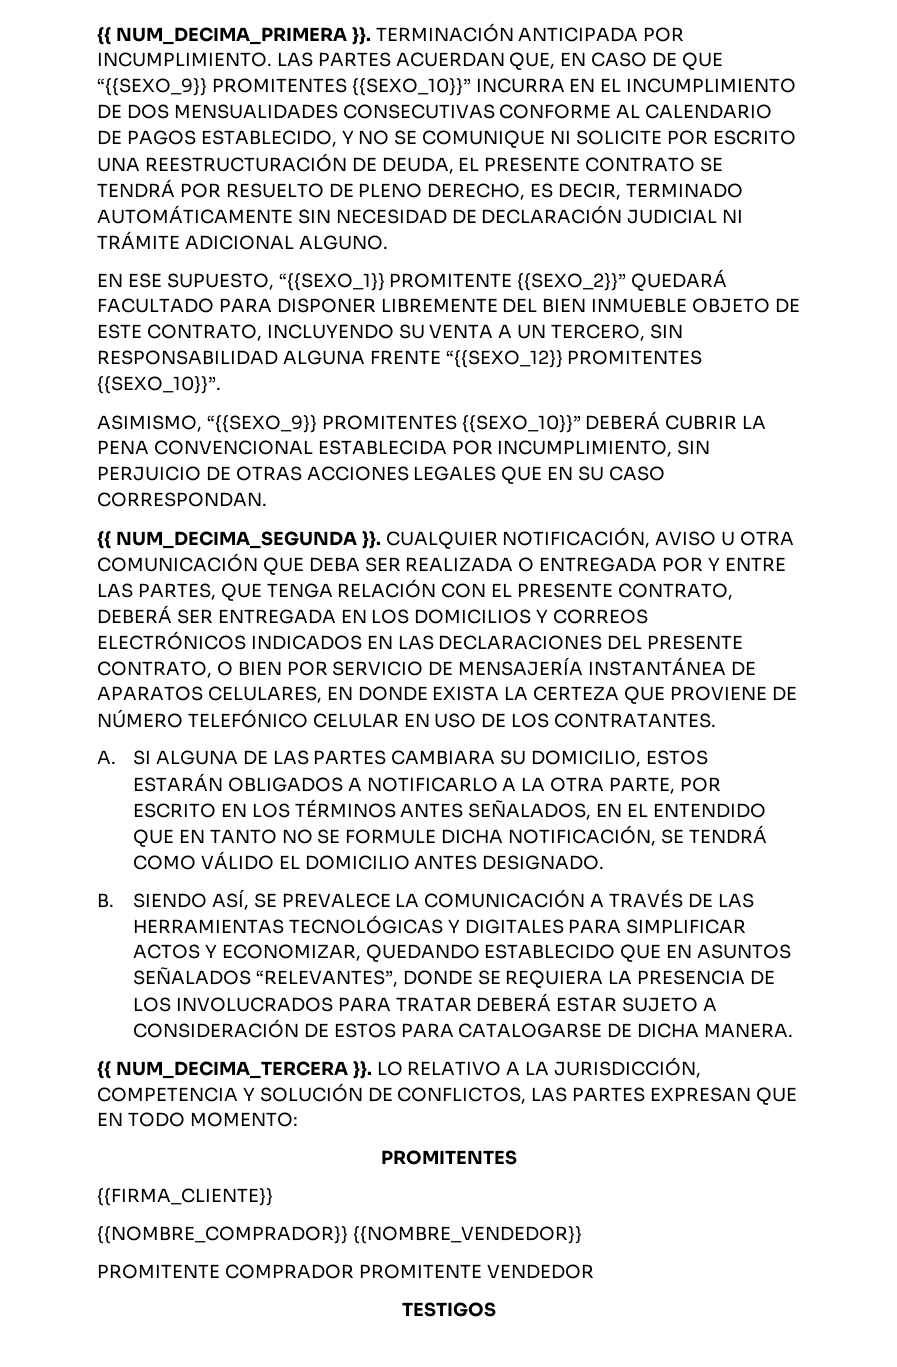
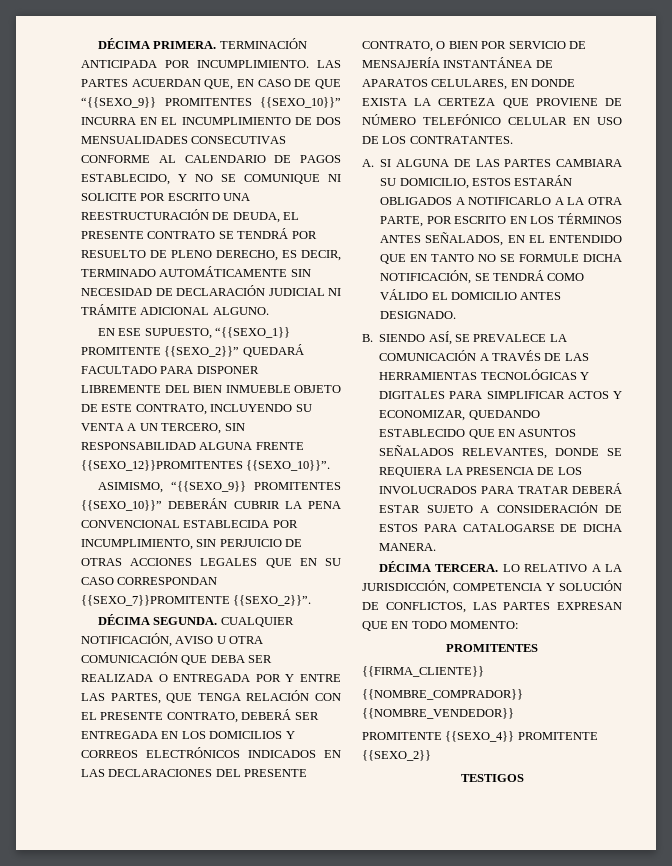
- {{ NUM_DECIMA_PRIMERA }}.
+ DÉCIMA PRIMERA.
- EN ESE SUPUESTO, “{{SEXO_1}} PROMITENTE {{SEXO_2}}” QUEDARÁ FACULTADO PARA DISPONER LIBREMENTE DEL BIEN INMUEBLE OBJETO DE ESTE CONTRATO, INCLUYENDO SU VENTA A UN TERCERO, SIN RESPONSABILIDAD ALGUNA FRENTE “{{SEXO_12}} PROMITENTES {{SEXO_10}}”.
+ EN ESE SUPUESTO, “{{SEXO_1}} PROMITENTE {{SEXO_2}}” QUEDARÁ FACULTADO PARA DISPONER LIBREMENTE DEL BIEN INMUEBLE OBJETO DE ESTE CONTRATO, INCLUYENDO SU VENTA A UN TERCERO, SIN RESPONSABILIDAD ALGUNA FRENTE {{SEXO_12}}PROMITENTES {{SEXO_10}}”.
- ASIMISMO, “{{SEXO_9}} PROMITENTES {{SEXO_10}}” DEBERÁ CUBRIR LA PENA CONVENCIONAL ESTABLECIDA POR INCUMPLIMIENTO, SIN PERJUICIO DE OTRAS ACCIONES LEGALES QUE EN SU CASO CORRESPONDAN.
- {{ NUM_DECIMA_SEGUNDA }}.
+ ASIMISMO, “{{SEXO_9}} PROMITENTES {{SEXO_10}}” DEBERÁN CUBRIR LA PENA CONVENCIONAL ESTABLECIDA POR INCUMPLIMIENTO, SIN PERJUICIO DE OTRAS ACCIONES LEGALES QUE EN SU CASO CORRESPONDAN {{SEXO_7}}PROMITENTE {{SEXO_2}}”.
+ DÉCIMA SEGUNDA.
- B. SIENDO ASÍ, SE PREVALECE LA COMUNICACIÓN A TRAVÉS DE LAS HERRAMIENTAS TECNOLÓGICAS Y DIGITALES PARA SIMPLIFICAR ACTOS Y ECONOMIZAR, QUEDANDO ESTABLECIDO QUE EN ASUNTOS SEÑALADOS “RELEVANTES”, DONDE SE REQUIERA LA PRESENCIA DE LOS INVOLUCRADOS PARA TRATAR DEBERÁ ESTAR SUJETO A CONSIDERACIÓN DE ESTOS PARA CATALOGARSE DE DICHA MANERA.
+ B. SIENDO ASÍ, SE PREVALECE LA COMUNICACIÓN A TRAVÉS DE LAS HERRAMIENTAS TECNOLÓGICAS Y DIGITALES PARA SIMPLIFICAR ACTOS Y ECONOMIZAR, QUEDANDO ESTABLECIDO QUE EN ASUNTOS SEÑALADOS RELEVANTES, DONDE SE REQUIERA LA PRESENCIA DE LOS INVOLUCRADOS PARA TRATAR DEBERÁ ESTAR SUJETO A CONSIDERACIÓN DE ESTOS PARA CATALOGARSE DE DICHA MANERA.
- {{ NUM_DECIMA_TERCERA }}.
+ DÉCIMA TERCERA.
- PROMITENTE COMPRADOR PROMITENTE VENDEDOR
+ PROMITENTE {{SEXO_4}} PROMITENTE {{SEXO_2}}

